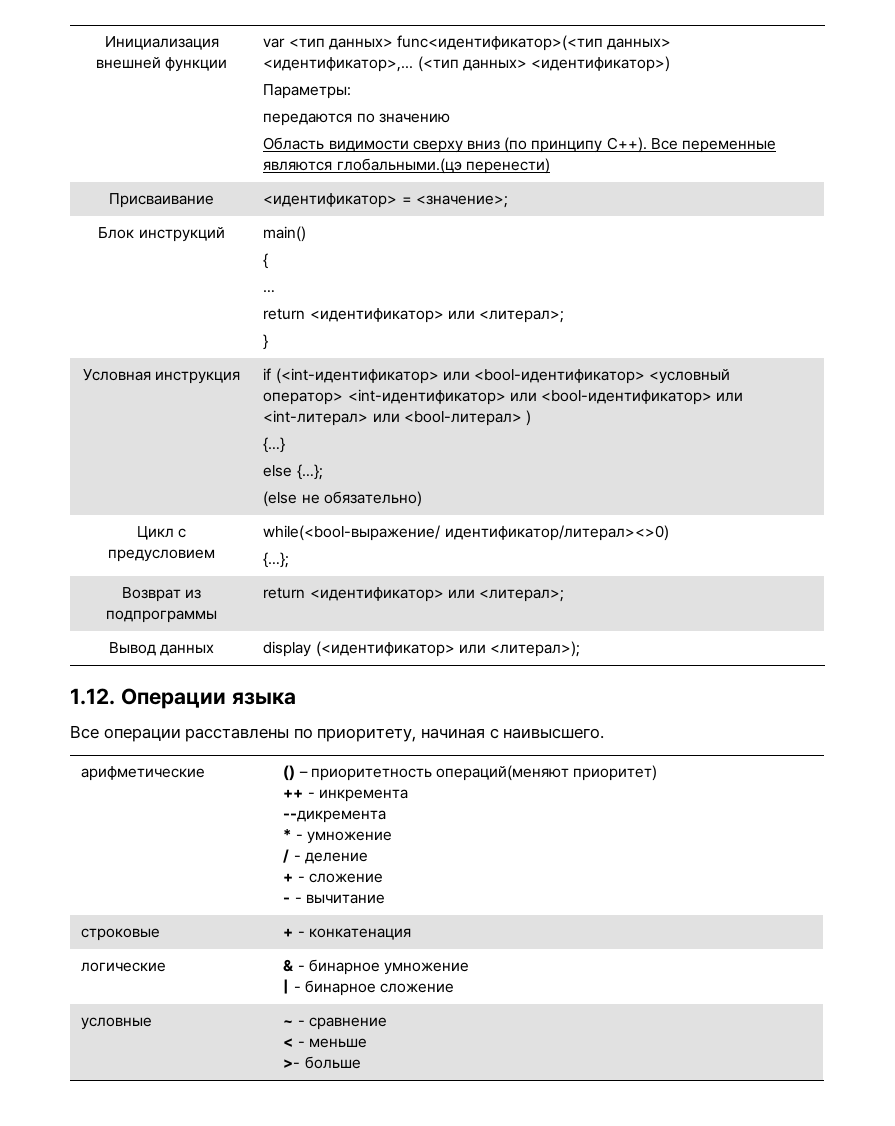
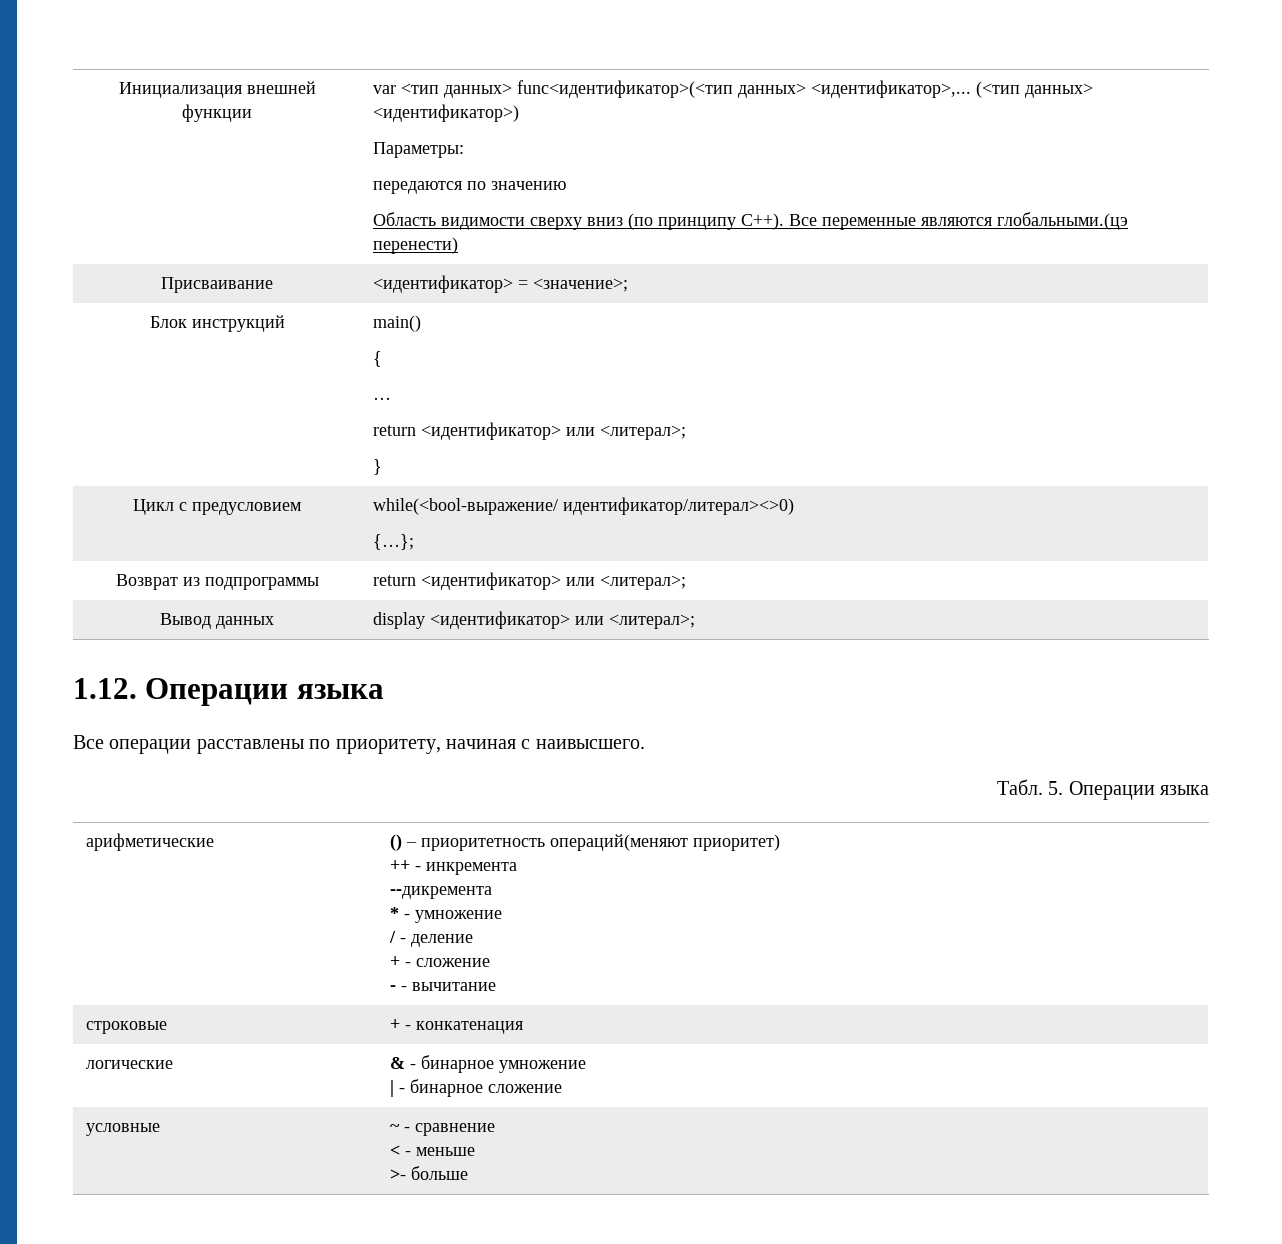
- Условная инструкция | if (<int-идентификатор> или <bool-идентификатор> <условный оператор> <int-идентификатор> или <bool-идентификатор> или <int-литерал> или <bool-литерал> )
- {…}
- else {…};
- (else не обязательно)
- Вывод данных | display (<идентификатор> или <литерал>);
+ Вывод данных | display <идентификатор> или <литерал>;
+ Табл. 5. Операции языка

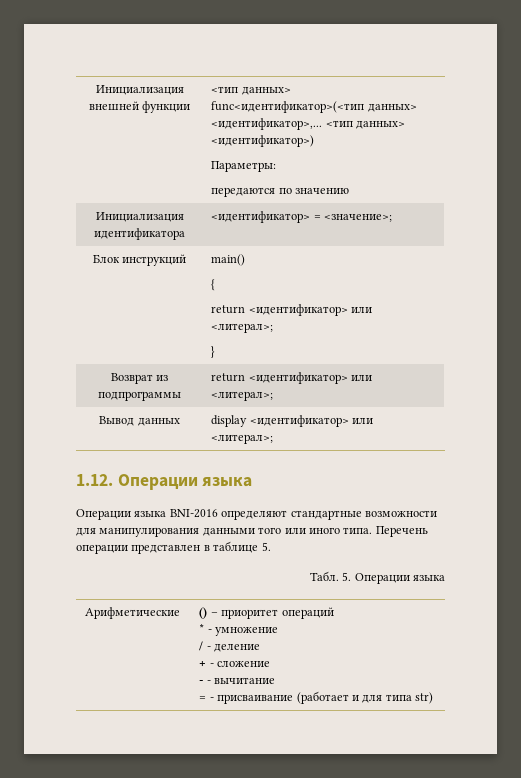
- Инициализация внешней функции | var <тип данных> func<идентификатор>(<тип данных> <идентификатор>,... (<тип данных> <идентификатор>)
+ Инициализация внешней функции | <тип данных> func<идентификатор>(<тип данных> <идентификатор>,... <тип данных> <идентификатор>)
  Параметры:
  передаются по значению
- Область видимости сверху вниз (по принципу С++). Все переменные являются глобальными.(цэ перенести)
- Присваивание | <идентификатор> = <значение>;
+ Инициализация идентификатора | <идентификатор> = <значение>;
  Блок инструкций | main()
  {
- …
- Цикл c предусловием | while(<bool-выражение/ идентификатор/литерал><>0)
- {…};
- Все операции расставлены по приоритету, начиная с наивысшего.
+ Операции языка BNI-2016 определяют стандартные возможности для манипулирования данными того или иного типа. Перечень операции представлен в таблице 5.
- aрифметические | () – приоритетность операций(меняют приоритет)
- ++ - инкремента
- --дикремента
+ Арифметические | () – приоритет операций
  * - умножение
  / - деление
  + - сложение
  - - вычитание
- строковые | + - конкатенация
- логические | & - бинарное умножение
- | - бинарное сложение
- условные | ~ - сравнение
- < - меньше
- >- больше
+ = - присваивание (работает и для типа str)

